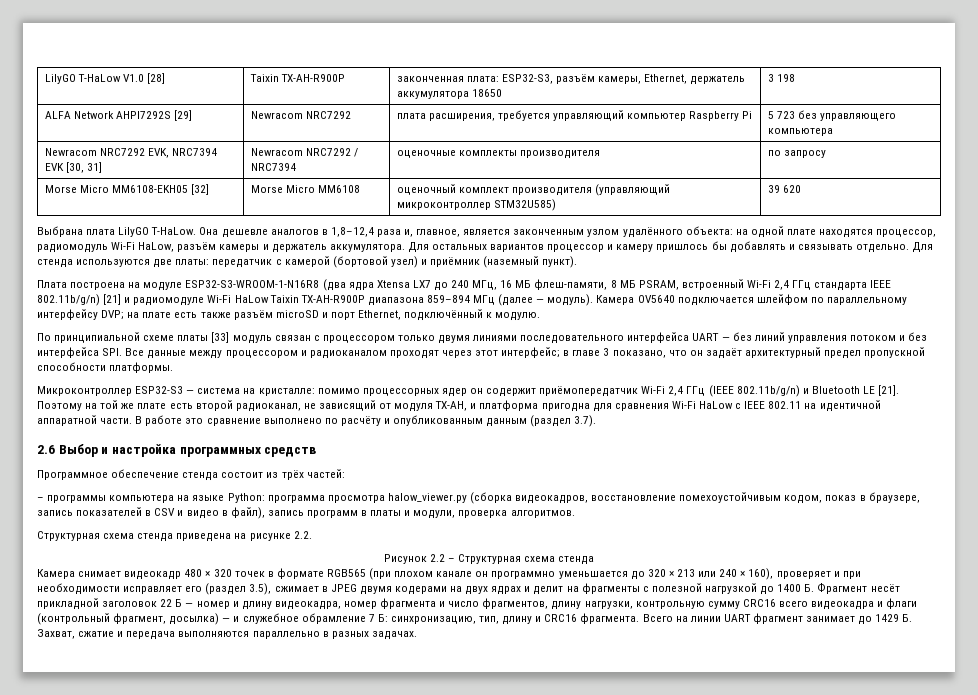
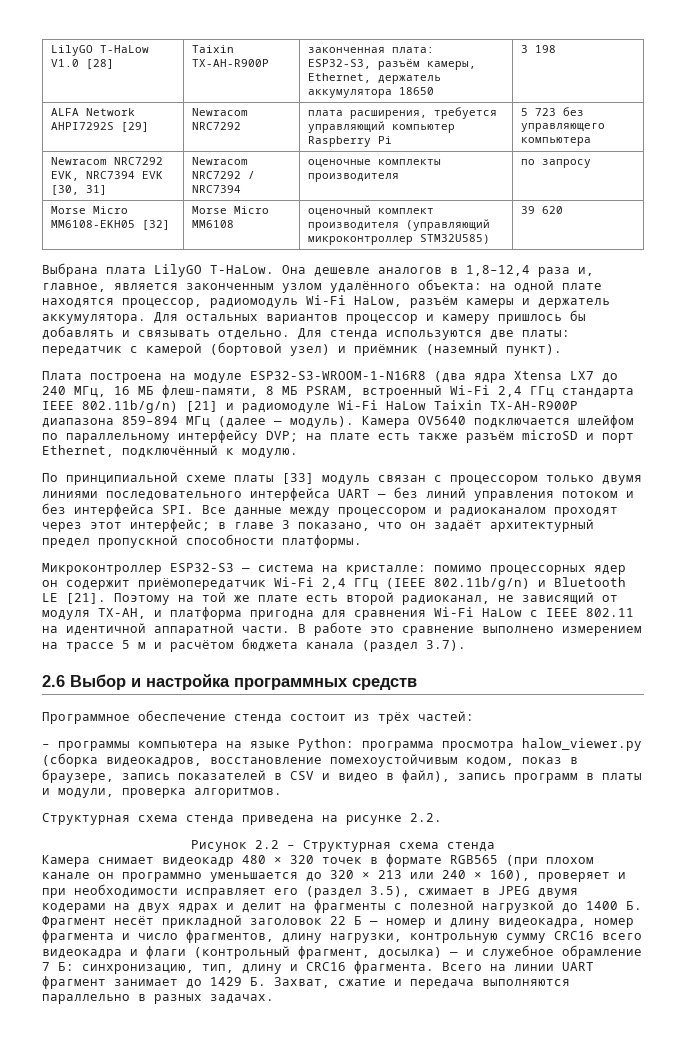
- В работе это сравнение выполнено по расчёту и опубликованным данным (раздел 3.7).
+ В работе это сравнение выполнено измерением на трассе 5 м и расчётом бюджета канала (раздел 3.7).

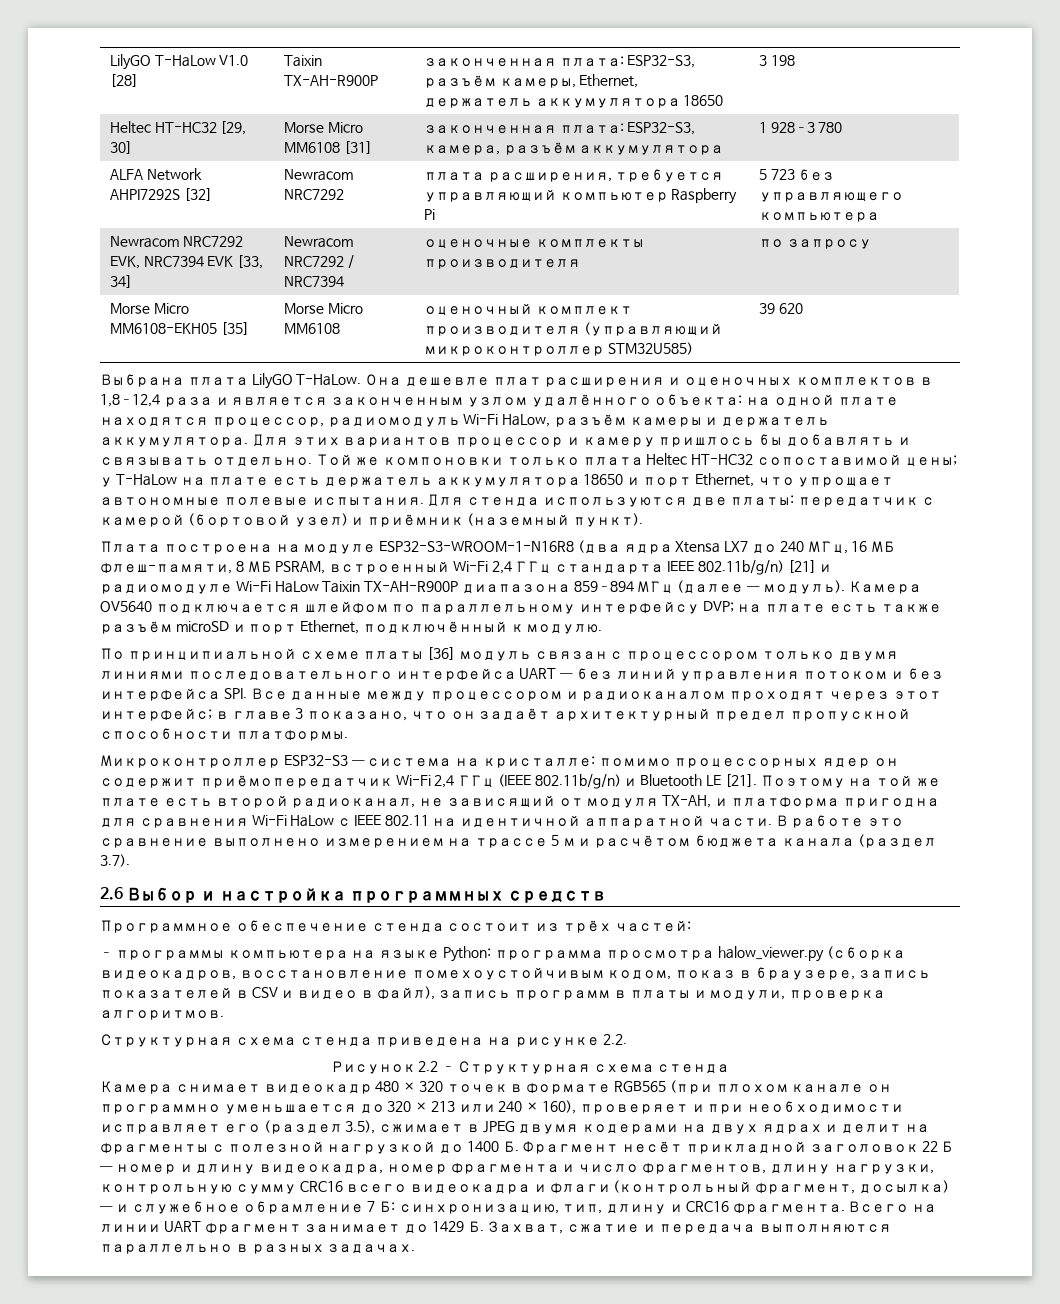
+ Heltec HT-HC32 [29, 30] | Morse Micro MM6108 [31] | законченная плата: ESP32-S3, камера, разъём аккумулятора | 1 928–3 780
- ALFA Network AHPI7292S [29] | Newracom NRC7292 | плата расширения, требуется управляющий компьютер Raspberry Pi | 5 723 без управляющего компьютера
+ ALFA Network AHPI7292S [32] | Newracom NRC7292 | плата расширения, требуется управляющий компьютер Raspberry Pi | 5 723 без управляющего компьютера
- Newracom NRC7292 EVK, NRC7394 EVK [30, 31] | Newracom NRC7292 / NRC7394 | оценочные комплекты производителя | по запросу
+ Newracom NRC7292 EVK, NRC7394 EVK [33, 34] | Newracom NRC7292 / NRC7394 | оценочные комплекты производителя | по запросу
- Morse Micro MM6108-EKH05 [32] | Morse Micro MM6108 | оценочный комплект производителя (управляющий микроконтроллер STM32U585) | 39 620
+ Morse Micro MM6108-EKH05 [35] | Morse Micro MM6108 | оценочный комплект производителя (управляющий микроконтроллер STM32U585) | 39 620
- Она дешевле аналогов в 1,8–12,4 раза и, главное, является законченным узлом удалённого объекта: на одной плате находятся процессор, радиомодуль Wi-Fi HaLow, разъём камеры и держатель аккумулятора.
+ Она дешевле плат расширения и оценочных комплектов в 1,8–12,4 раза и является законченным узлом удалённого объекта: на одной плате находятся процессор, радиомодуль Wi-Fi HaLow, разъём камеры и держатель аккумулятора.
- Для остальных вариантов процессор и камеру пришлось бы добавлять и связывать отдельно.
+ Для этих вариантов процессор и камеру пришлось бы добавлять и связывать отдельно.
+ Той же компоновки только плата Heltec HT-HC32 сопоставимой цены; у T-HaLow на плате есть держатель аккумулятора 18650 и порт Ethernet, что упрощает автономные полевые испытания.
- По принципиальной схеме платы [33] модуль связан с процессором только двумя линиями последовательного интерфейса UART — без линий управления потоком и без интерфейса SPI. Все данные между процессором и радиоканалом проходят через этот интерфейс; в главе 3 показано, что он задаёт архитектурный предел пропускной способности платформы.
+ По принципиальной схеме платы [36] модуль связан с процессором только двумя линиями последовательного интерфейса UART — без линий управления потоком и без интерфейса SPI. Все данные между процессором и радиоканалом проходят через этот интерфейс; в главе 3 показано, что он задаёт архитектурный предел пропускной способности платформы.

